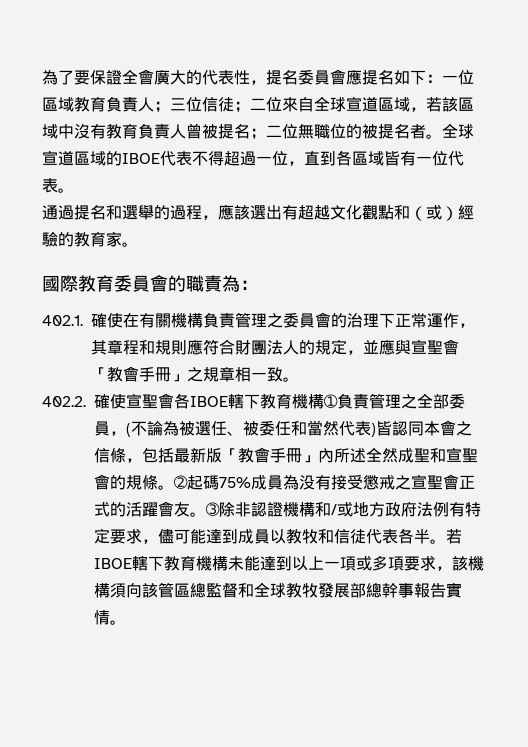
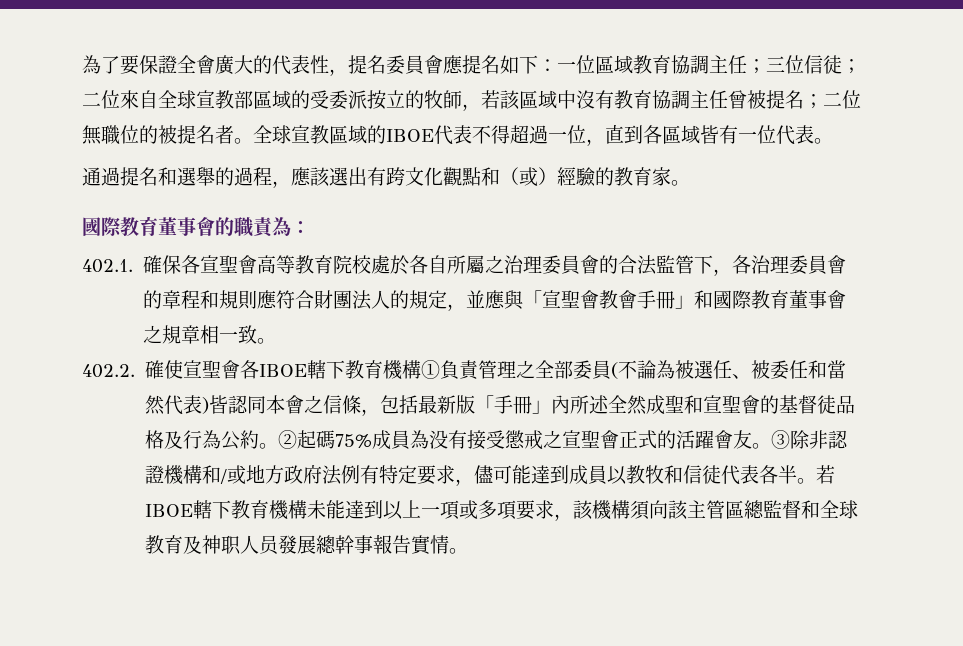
- 為了要保證全會廣大的代表性，提名委員會應提名如下：一位區域教育負責人；三位信徒；二位來自全球宣道區域，若該區域中沒有教育負責人曾被提名；二位無職位的被提名者。
+ 為了要保證全會廣大的代表性，提名委員會應提名如下：一位區域教育協調主任；三位信徒；二位來自全球宣教部區域的受委派按立的牧師，若該區域中沒有教育協調主任曾被提名；二位無職位的被提名者。
- 全球宣道區域的IBOE代表不得超過一位，直到各區域皆有一位代表。
+ 全球宣教區域的IBOE代表不得超過一位，直到各區域皆有一位代表。
- 通過提名和選舉的過程，應該選出有超越文化觀點和（或）經驗的教育家。
+ 通過提名和選舉的過程，應該選出有跨文化觀點和（或）經驗的教育家。
- 國際教育委員會的職責為：
+ 國際教育董事會的職責為：
- 402.1.確使在有關機構負責管理之委員會的治理下正常運作，其章程和規則應符合財團法人的規定，並應與宣聖會「教會手冊」之規章相一致。
+ 402.1.確保各宣聖會高等教育院校處於各自所屬之治理委員會的合法監管下，各治理委員會的章程和規則應符合財團法人的規定，並應與「宣聖會教會手冊」和國際教育董事會之規章相一致。
- 402.2.確使宣聖會各IBOE轄下教育機構➀負責管理之全部委員，(不論為被選任、被委任和當然代表)皆認同本會之信條，包括最新版「教會手冊」內所述全然成聖和宣聖會的規條。
+ 402.2.確使宣聖會各IBOE轄下教育機構➀負責管理之全部委員(不論為被選任、被委任和當然代表)皆認同本會之信條，包括最新版「手冊」內所述全然成聖和宣聖會的基督徒品格及行為公約。
- 若IBOE轄下教育機構未能達到以上一項或多項要求，該機構須向該管區總監督和全球教牧發展部總幹事報告實情。
+ 若IBOE轄下教育機構未能達到以上一項或多項要求，該機構須向該主管區總監督和全球教育及神职人员發展總幹事報告實情。

